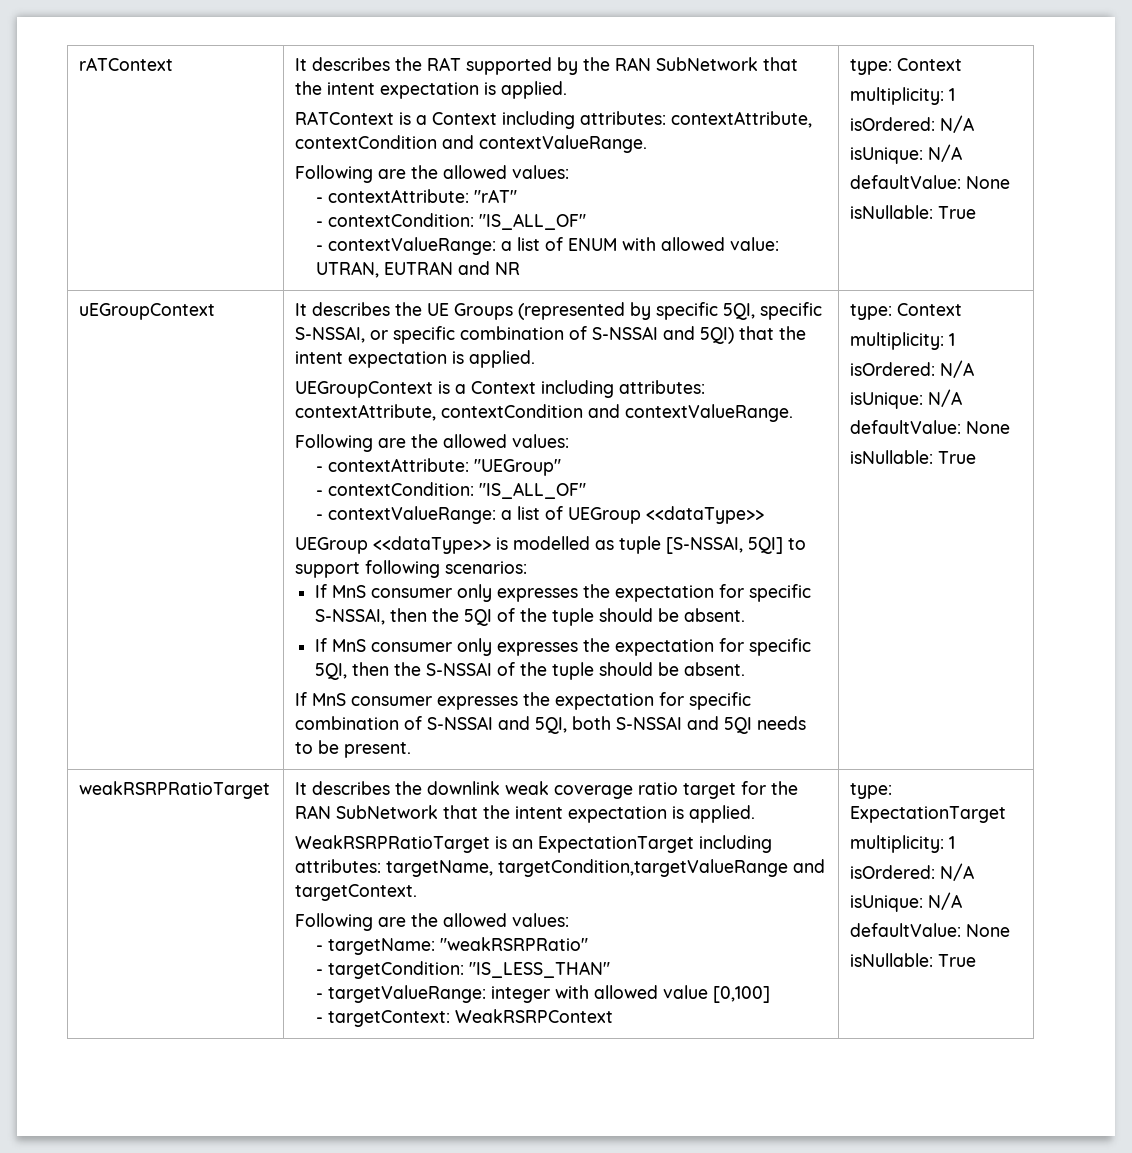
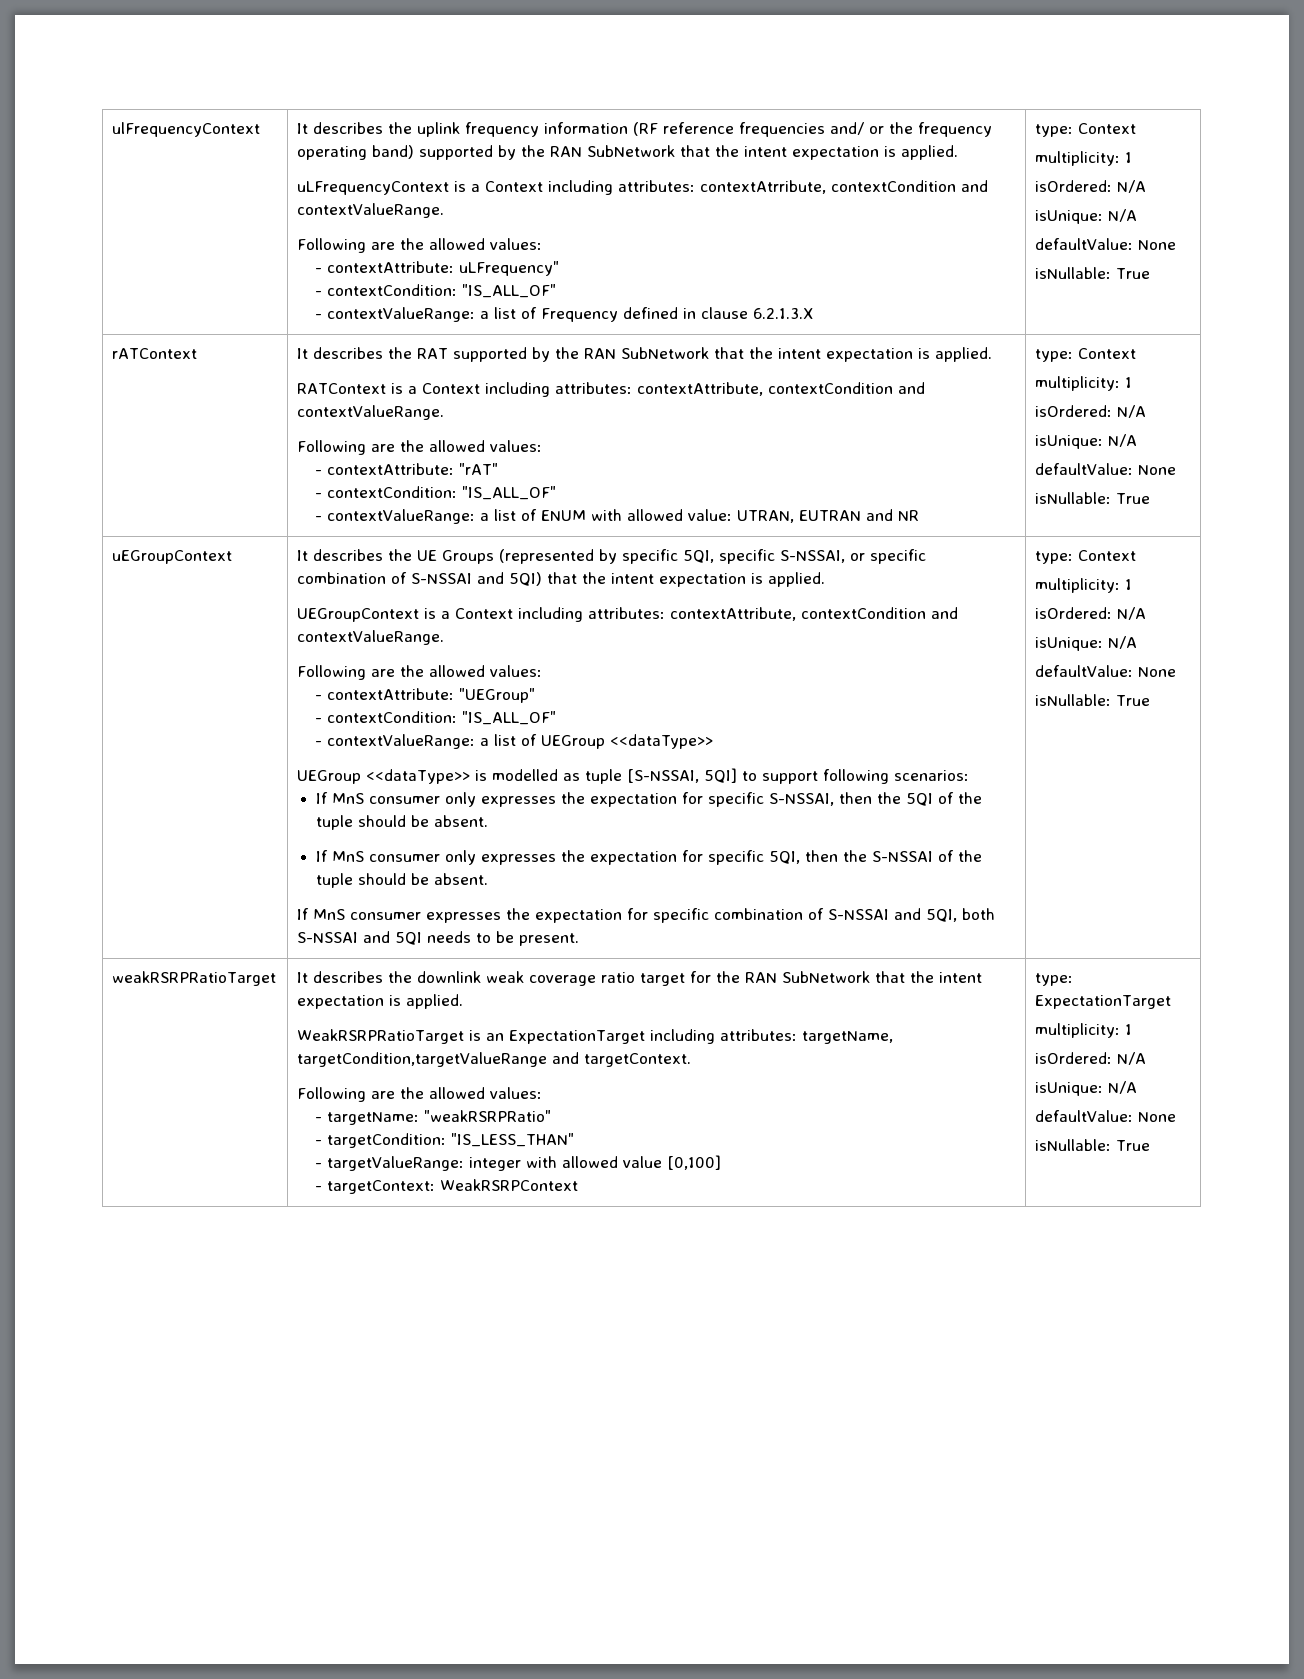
+ ulFrequencyContext | It describes the uplink frequency information (RF reference frequencies and/ or the frequency operating band) supported by the RAN SubNetwork that the intent expectation is applied.
+ uLFrequencyContext is a Context including attributes: contextAtrribute, contextCondition and contextValueRange.
+ Following are the allowed values:
+ - contextAttribute: uLFrequency"
+ - contextCondition: "IS_ALL_OF"
+ - contextValueRange: a list of Frequency defined in clause 6.2.1.3.X | type: Context
+ multiplicity: 1
+ isOrdered: N/A
+ isUnique: N/A
+ defaultValue: None
+ isNullable: True

